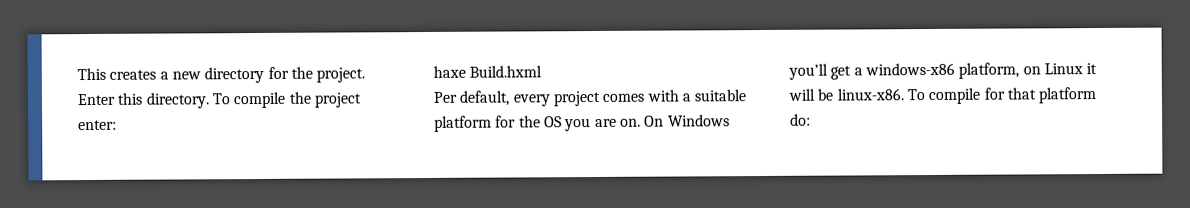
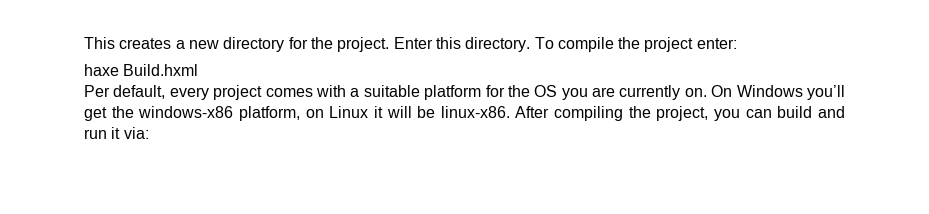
- Per default, every project comes with a suitable platform for the OS you are on.
+ Per default, every project comes with a suitable platform for the OS you are currently on.
- On Windows you’ll get a windows-x86 platform, on Linux it will be linux-x86.
+ On Windows you’ll get the windows-x86 platform, on Linux it will be linux-x86.
- To compile for that platform do:
+ After compiling the project, you can build and run it via:

